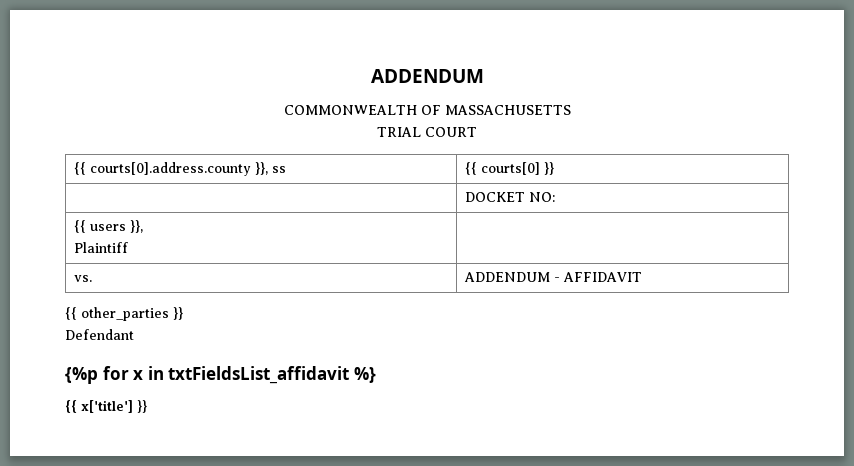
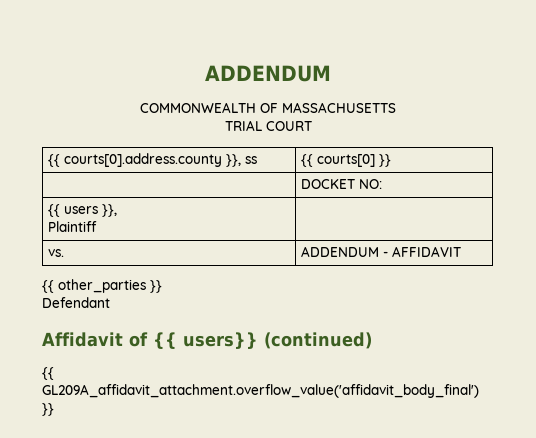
- {%p for x in txtFieldsList_affidavit %}
- {{ x['title'] }}
+ Affidavit of {{ users}} (continued)
+ {{ GL209A_affidavit_attachment.overflow_value('affidavit_body_final') }}

